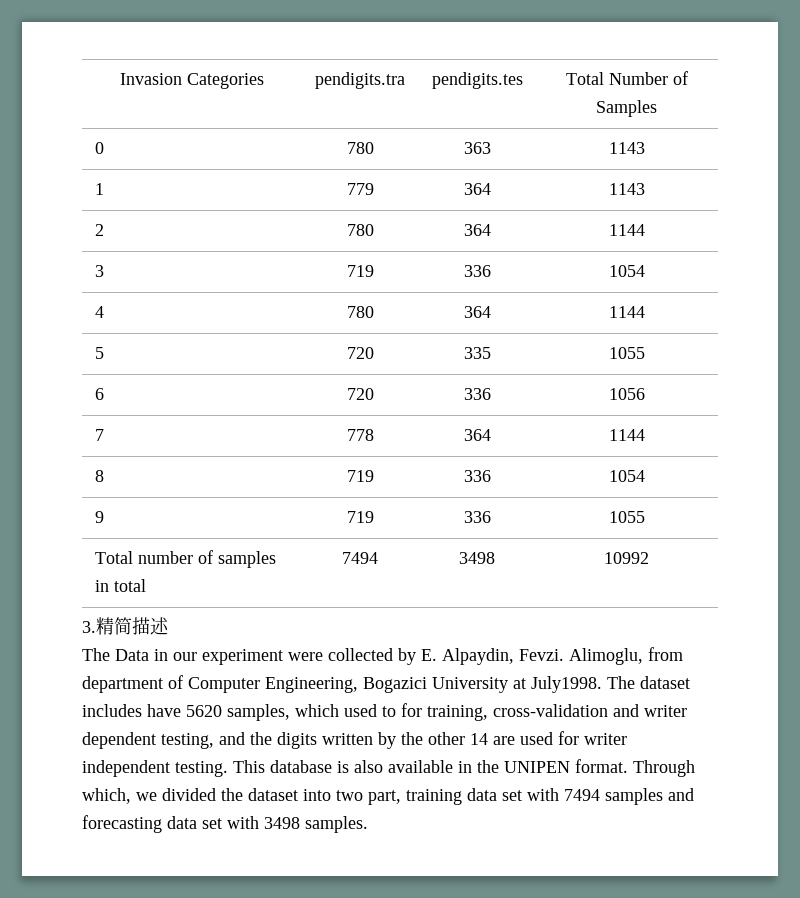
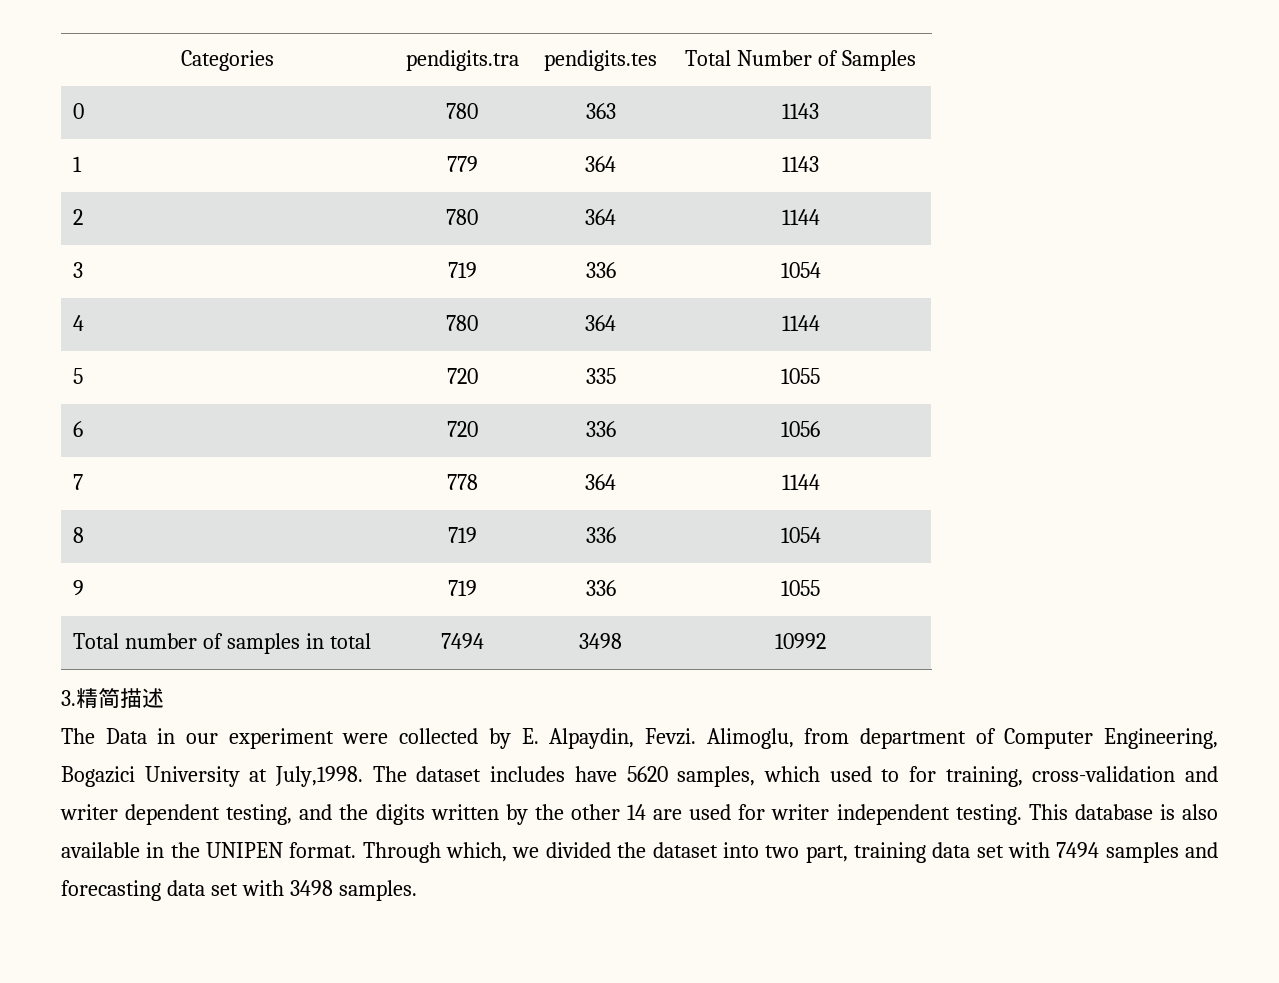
- Invasion Categories | pendigits.tra | pendigits.tes | Total Number of Samples
+ Categories | pendigits.tra | pendigits.tes | Total Number of Samples
- Alimoglu, from department of Computer Engineering, Bogazici University at July1998.
+ Alimoglu, from department of Computer Engineering, Bogazici University at July,1998.

